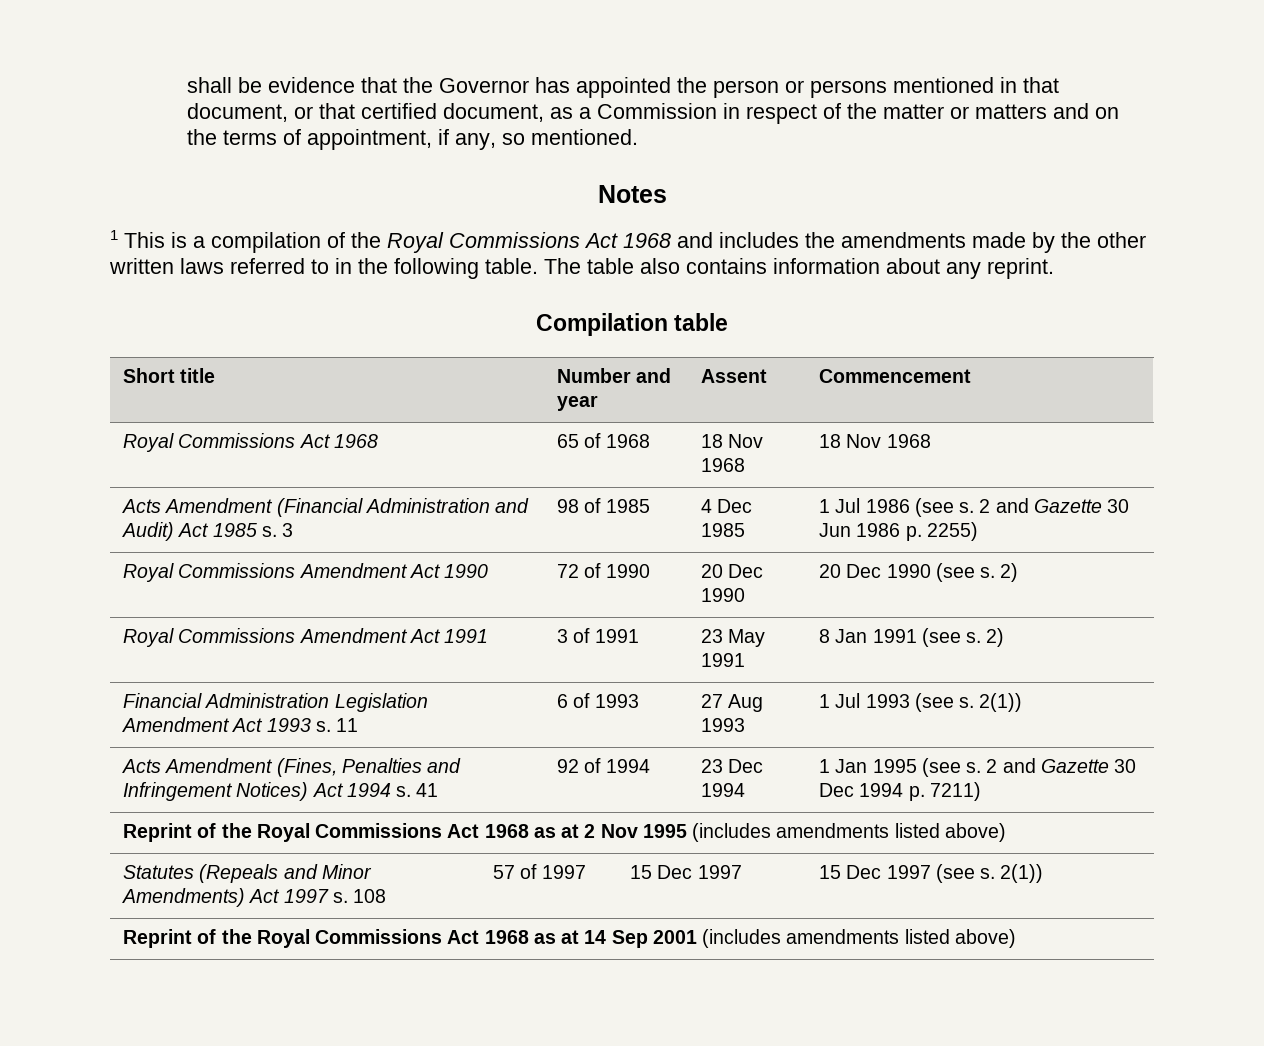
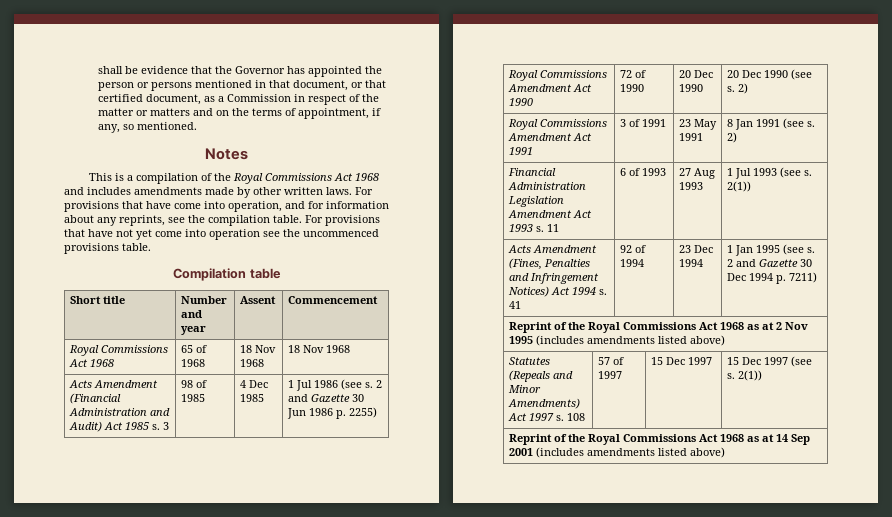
- 1 This is a compilation of the Royal Commissions Act 1968 and includes the amendments made by the other written laws referred to in the following table. The table also contains information about any reprint.
+ This is a compilation of the Royal Commissions Act 1968 and includes amendments made by other written laws. For provisions that have come into operation, and for information about any reprints, see the compilation table. For provisions that have not yet come into operation see the uncommenced provisions table.

